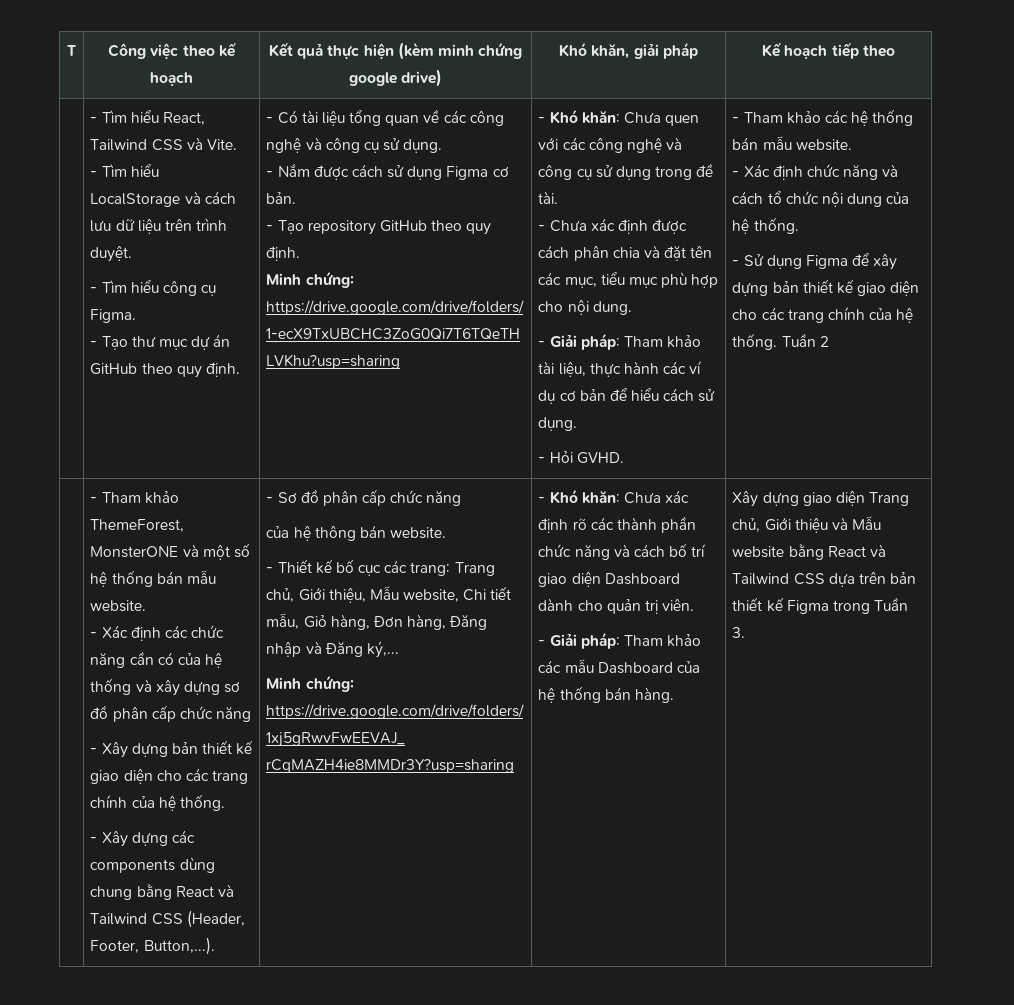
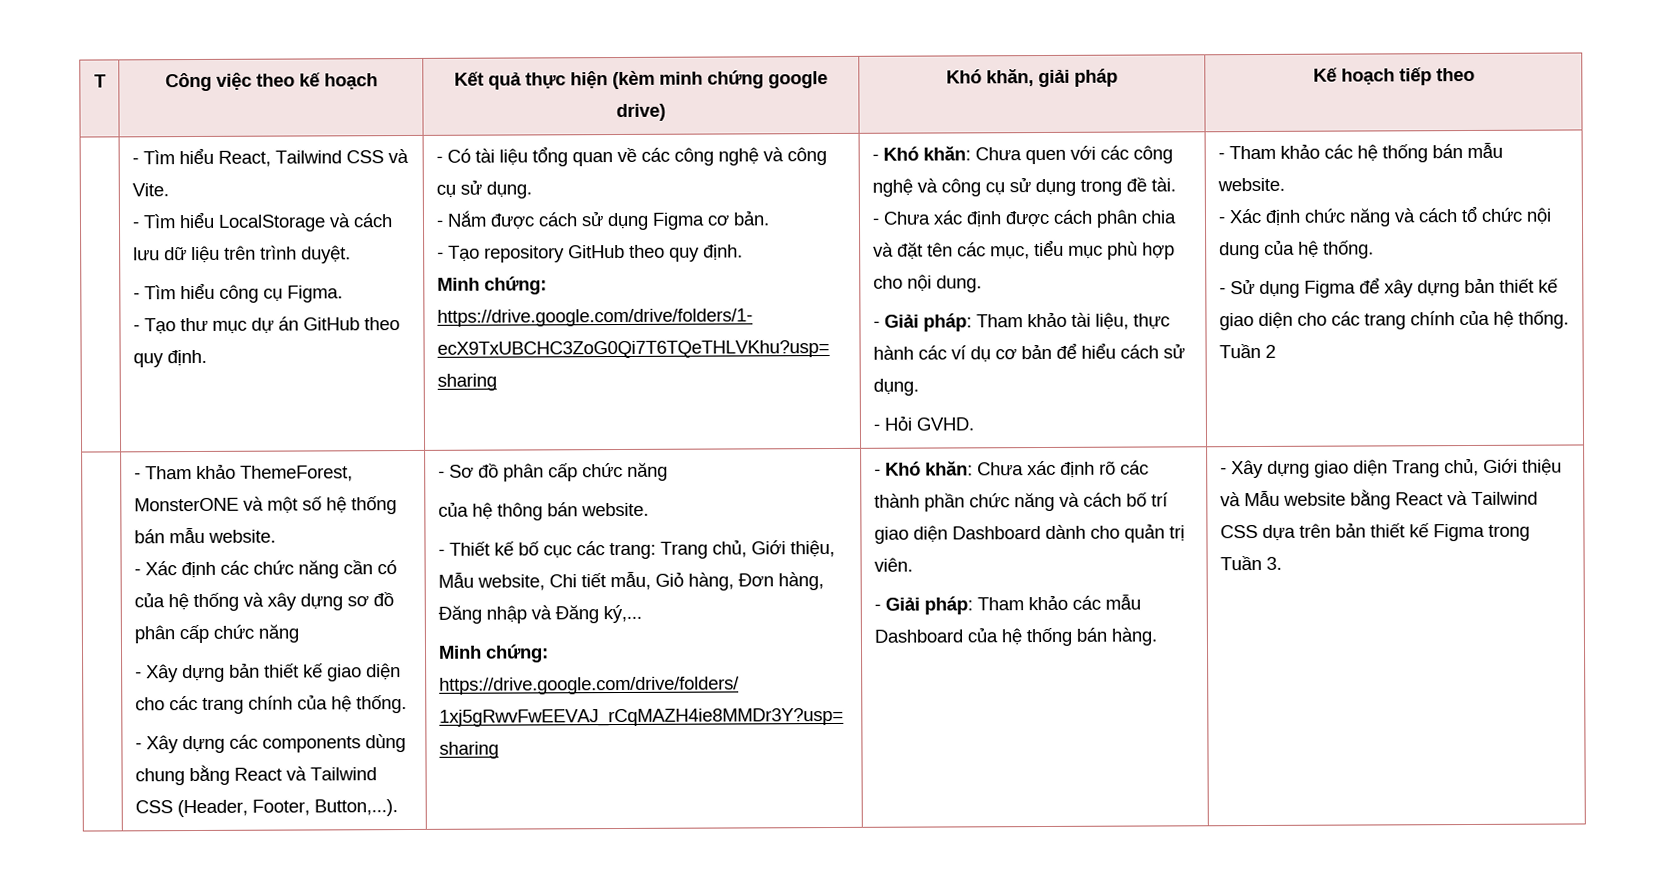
- Xây dựng giao diện Trang chủ, Giới thiệu và Mẫu website bằng React và Tailwind CSS dựa trên bản thiết kế Figma trong Tuần 3.
+ - Xây dựng giao diện Trang chủ, Giới thiệu và Mẫu website bằng React và Tailwind CSS dựa trên bản thiết kế Figma trong Tuần 3.

